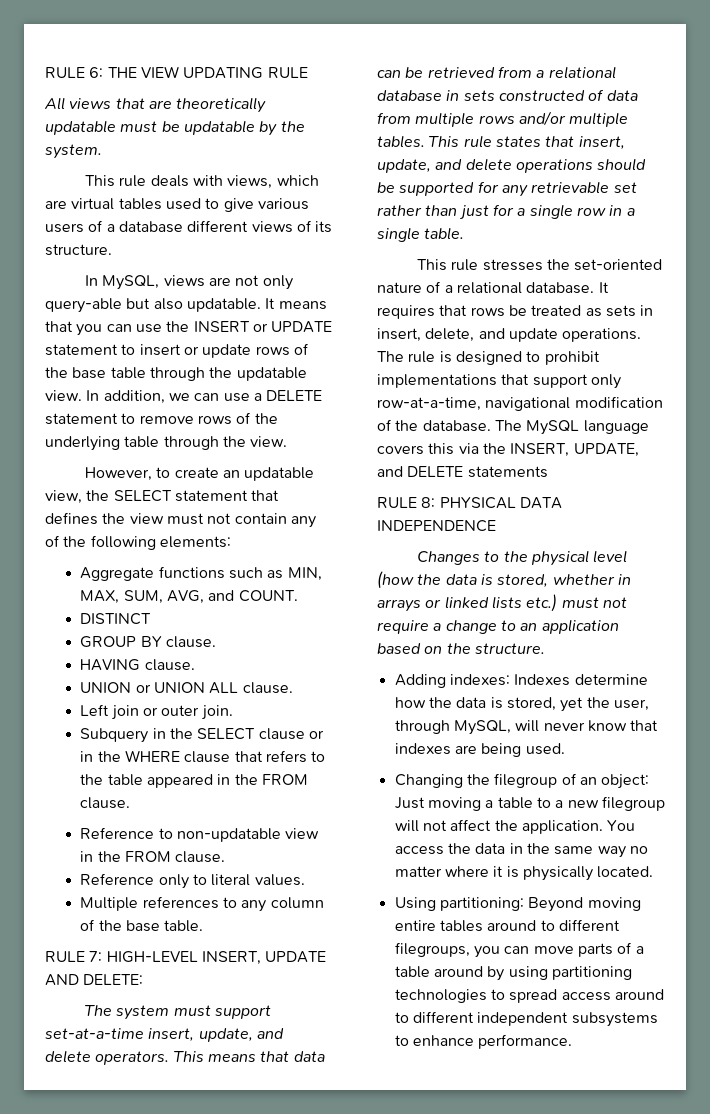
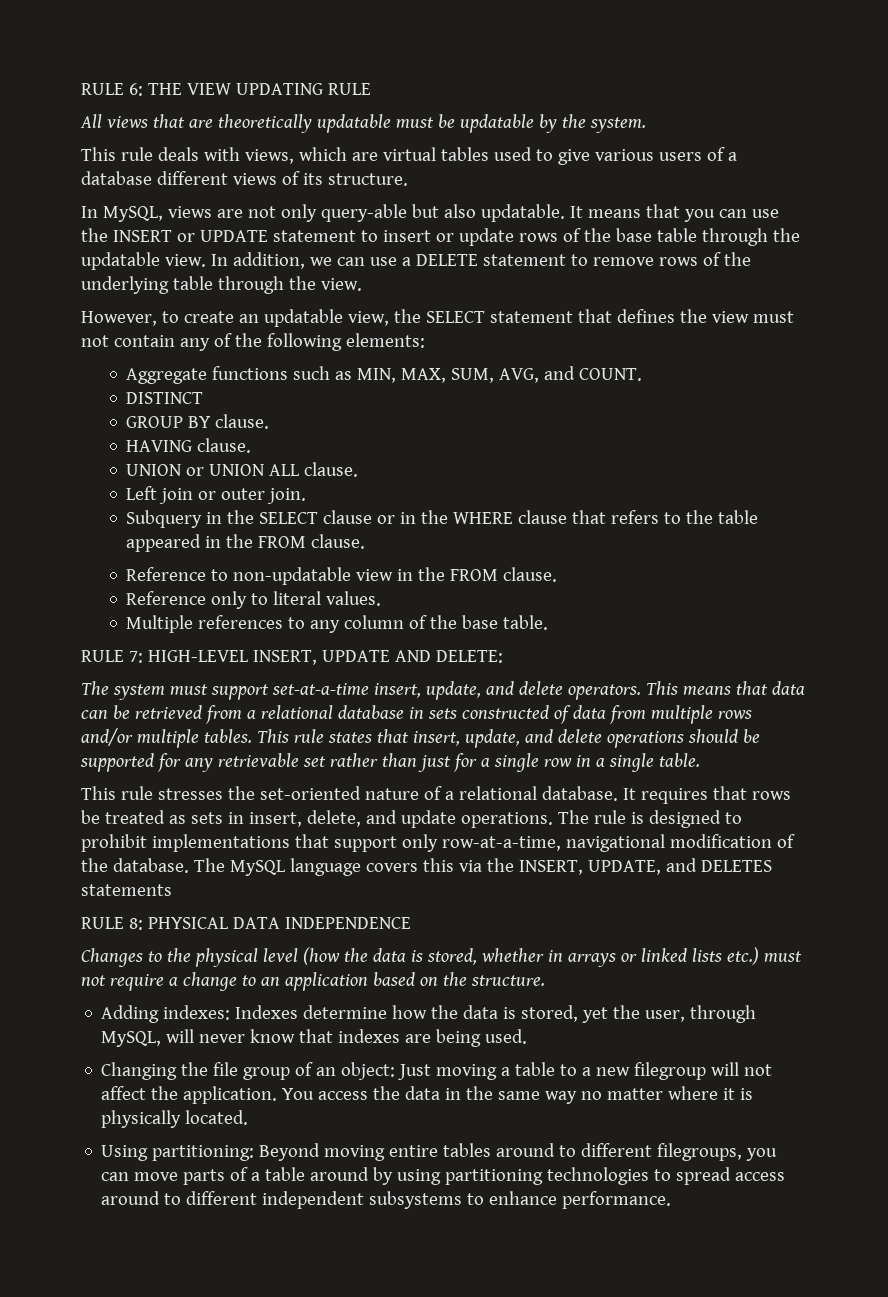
- The MySQL language covers this via the INSERT, UPDATE, and DELETE statements
+ The MySQL language covers this via the INSERT, UPDATE, and DELETES statements
- Changing the filegroup of an object: Just moving a table to a new filegroup will not affect the application.
+ Changing the file group of an object: Just moving a table to a new filegroup will not affect the application.

